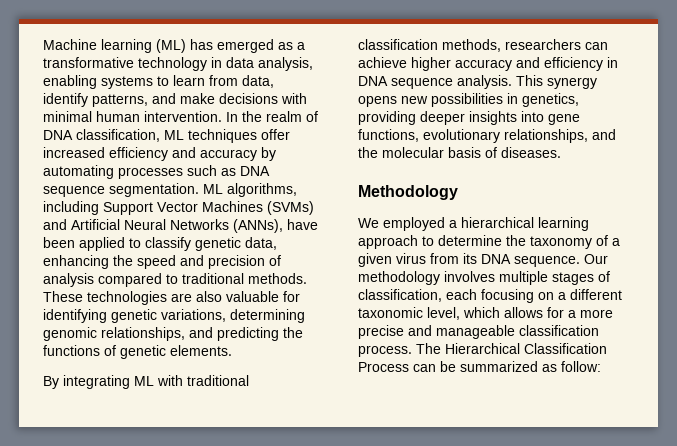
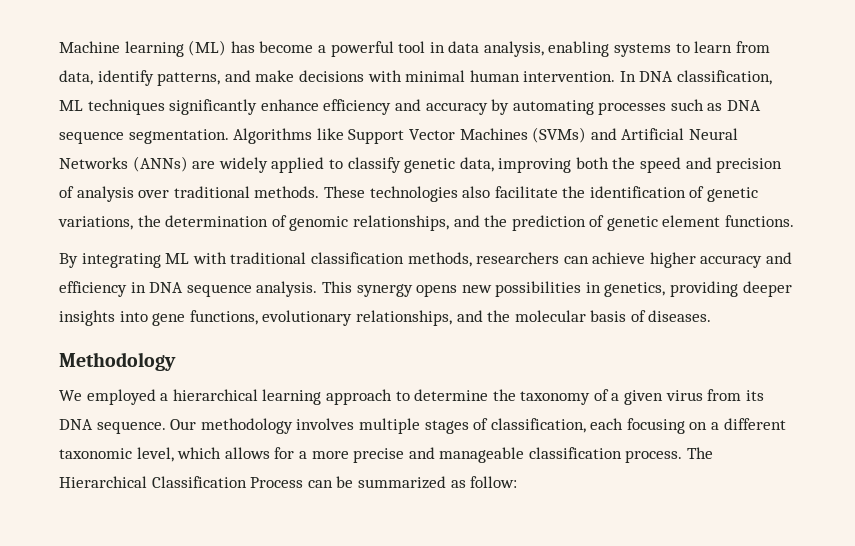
- Machine learning (ML) has emerged as a transformative technology in data analysis, enabling systems to learn from data, identify patterns, and make decisions with minimal human intervention.
+ Machine learning (ML) has become a powerful tool in data analysis, enabling systems to learn from data, identify patterns, and make decisions with minimal human intervention.
- In the realm of DNA classification, ML techniques offer increased efficiency and accuracy by automating processes such as DNA sequence segmentation.
+ In DNA classification, ML techniques significantly enhance efficiency and accuracy by automating processes such as DNA sequence segmentation.
- ML algorithms, including Support Vector Machines (SVMs) and Artificial Neural Networks (ANNs), have been applied to classify genetic data, enhancing the speed and precision of analysis compared to traditional methods.
+ Algorithms like Support Vector Machines (SVMs) and Artificial Neural Networks (ANNs) are widely applied to classify genetic data, improving both the speed and precision of analysis over traditional methods.
- These technologies are also valuable for identifying genetic variations, determining genomic relationships, and predicting the functions of genetic elements.
+ These technologies also facilitate the identification of genetic variations, the determination of genomic relationships, and the prediction of genetic element functions.

